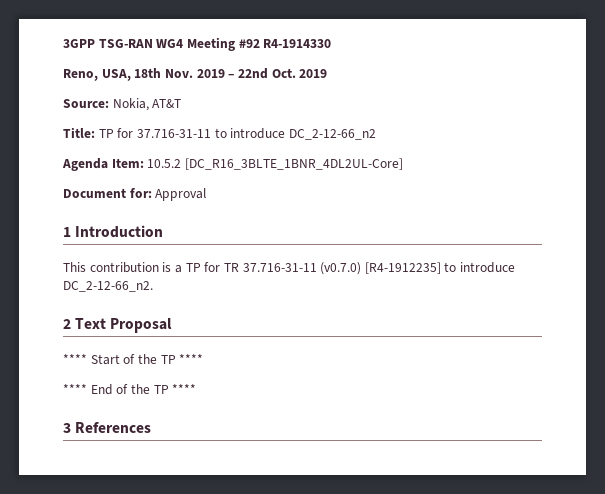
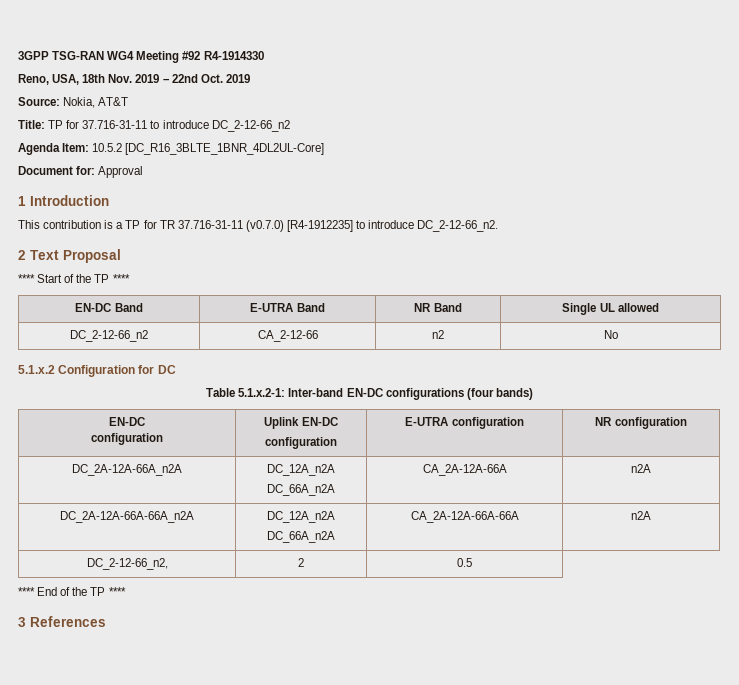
+ EN-DC Band | E-UTRA Band | NR Band | Single UL allowed
+ DC_2-12-66_n2 | CA_2-12-66 | n2 | No
+ 5.1.x.2 Configuration for DC
+ Table 5.1.x.2-1: Inter-band EN-DC configurations (four bands)
+ EN-DC
+ configuration | Uplink EN-DC
+ configuration | E-UTRA configuration | NR configuration
+ DC_2A-12A-66A_n2A | DC_12A_n2A
+ DC_66A_n2A | CA_2A-12A-66A | n2A
+ DC_2A-12A-66A-66A_n2A | DC_12A_n2A
+ DC_66A_n2A | CA_2A-12A-66A-66A | n2A
+ DC_2-12-66_n2, | 2 | 0.5

